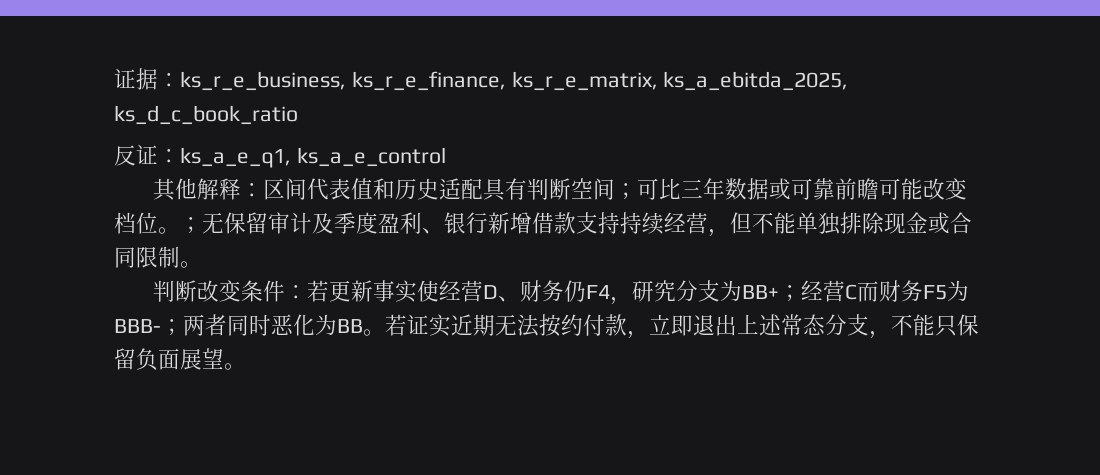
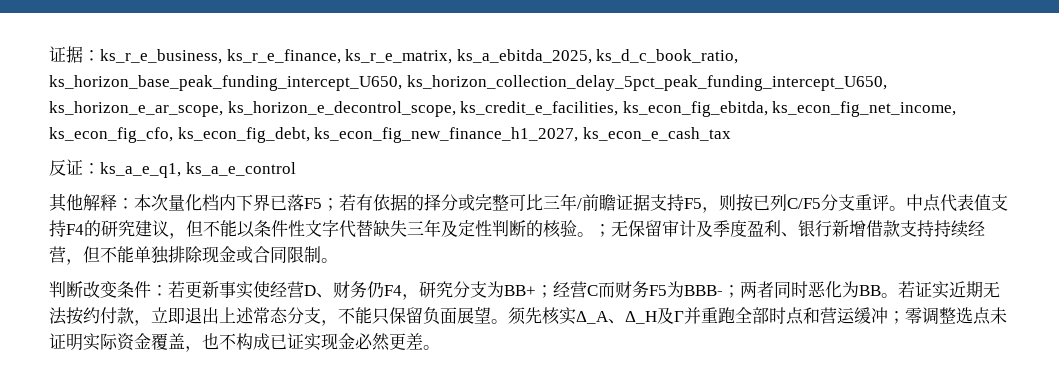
- 证据：ks_r_e_business, ks_r_e_finance, ks_r_e_matrix, ks_a_ebitda_2025, ks_d_c_book_ratio
+ 证据：ks_r_e_business, ks_r_e_finance, ks_r_e_matrix, ks_a_ebitda_2025, ks_d_c_book_ratio, ks_horizon_base_peak_funding_intercept_U650, ks_horizon_collection_delay_5pct_peak_funding_intercept_U650, ks_horizon_e_ar_scope, ks_horizon_e_decontrol_scope, ks_credit_e_facilities, ks_econ_fig_ebitda, ks_econ_fig_net_income, ks_econ_fig_cfo, ks_econ_fig_debt, ks_econ_fig_new_finance_h1_2027, ks_econ_e_cash_tax
- 其他解释：区间代表值和历史适配具有判断空间；可比三年数据或可靠前瞻可能改变档位。
+ 其他解释：本次量化档内下界已落F5；若有依据的择分或完整可比三年/前瞻证据支持F5，则按已列C/F5分支重评。中点代表值支持F4的研究建议，但不能以条件性文字代替缺失三年及定性判断的核验。
+ 须先核实Δ_A、Δ_H及Γ并重跑全部时点和营运缓冲；零调整选点未证明实际资金覆盖，也不构成已证实现金必然更差。

